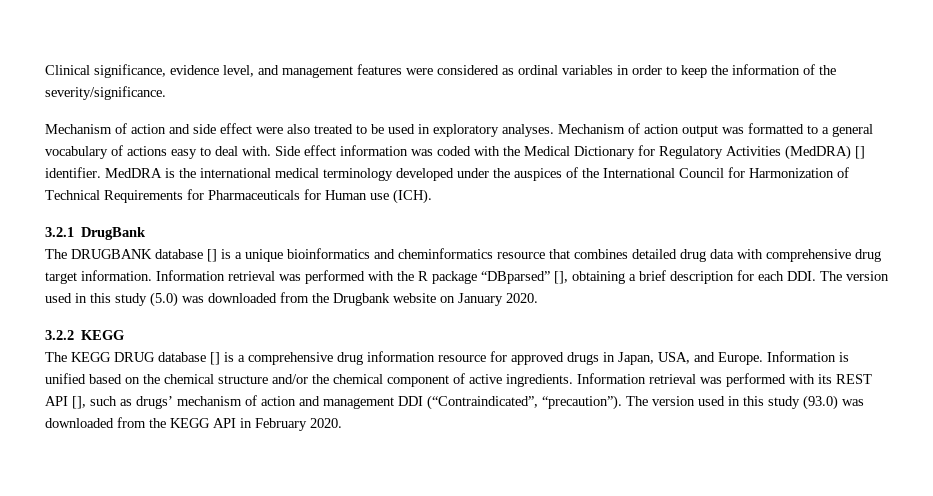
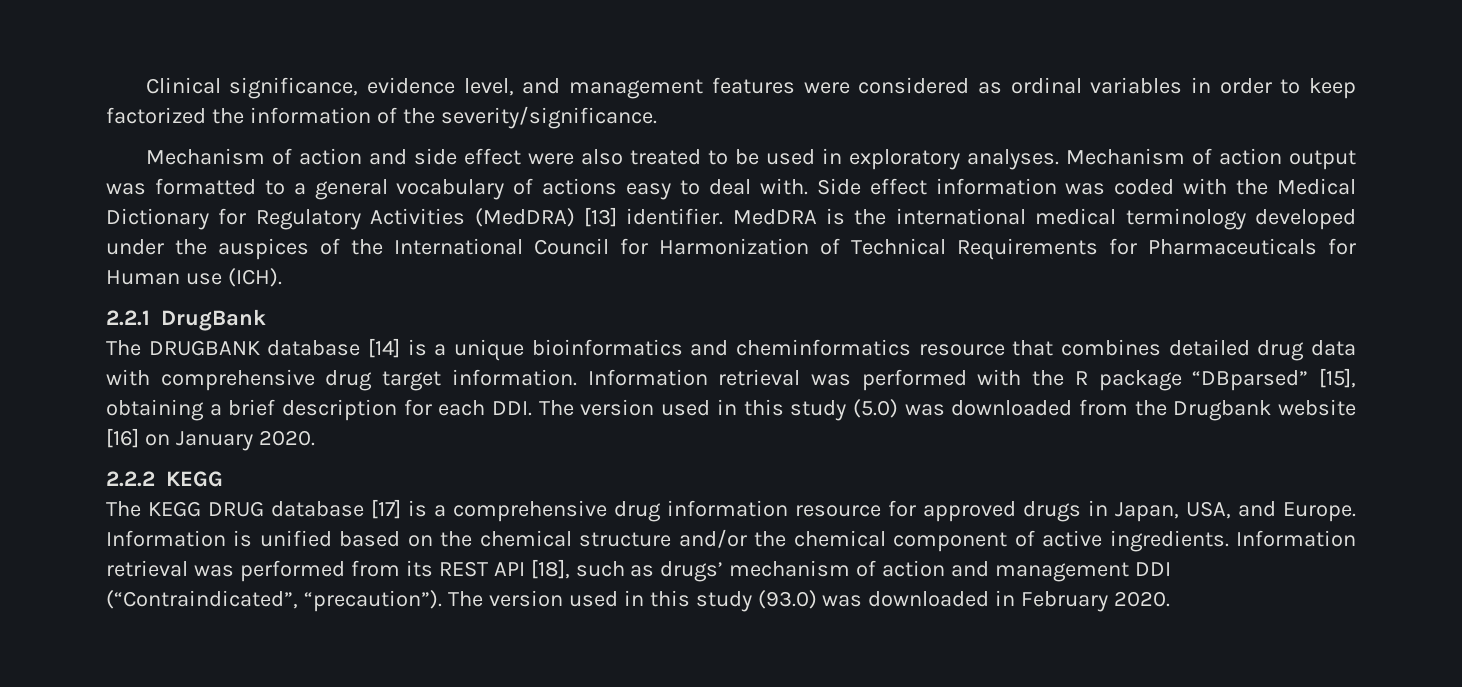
- Clinical significance, evidence level, and management features were considered as ordinal variables in order to keep the information of the severity/significance.
+ Clinical significance, evidence level, and management features were considered as ordinal variables in order to keep factorized the information of the severity/significance.
- Side effect information was coded with the Medical Dictionary for Regulatory Activities (MedDRA) [] identifier.
+ Side effect information was coded with the Medical Dictionary for Regulatory Activities (MedDRA) [13] identifier.
- 3.2.1 DrugBank
+ 2.2.1 DrugBank
- The DRUGBANK database [] is a unique bioinformatics and cheminformatics resource that combines detailed drug data with comprehensive drug target information.
+ The DRUGBANK database [14] is a unique bioinformatics and cheminformatics resource that combines detailed drug data with comprehensive drug target information.
- Information retrieval was performed with the R package “DBparsed” [], obtaining a brief description for each DDI. The version used in this study (5.0) was downloaded from the Drugbank website on January 2020.
+ Information retrieval was performed with the R package “DBparsed” [15], obtaining a brief description for each DDI. The version used in this study (5.0) was downloaded from the Drugbank website [16] on January 2020.
- 3.2.2 KEGG
+ 2.2.2 KEGG
- The KEGG DRUG database [] is a comprehensive drug information resource for approved drugs in Japan, USA, and Europe.
+ The KEGG DRUG database [17] is a comprehensive drug information resource for approved drugs in Japan, USA, and Europe.
- Information retrieval was performed with its REST API [], such as drugs’ mechanism of action and management DDI (“Contraindicated”, “precaution”).
+ Information retrieval was performed from its REST API [18], such as drugs’ mechanism of action and management DDI (“Contraindicated”, “precaution”).
- The version used in this study (93.0) was downloaded from the KEGG API in February 2020.
+ The version used in this study (93.0) was downloaded in February 2020.

